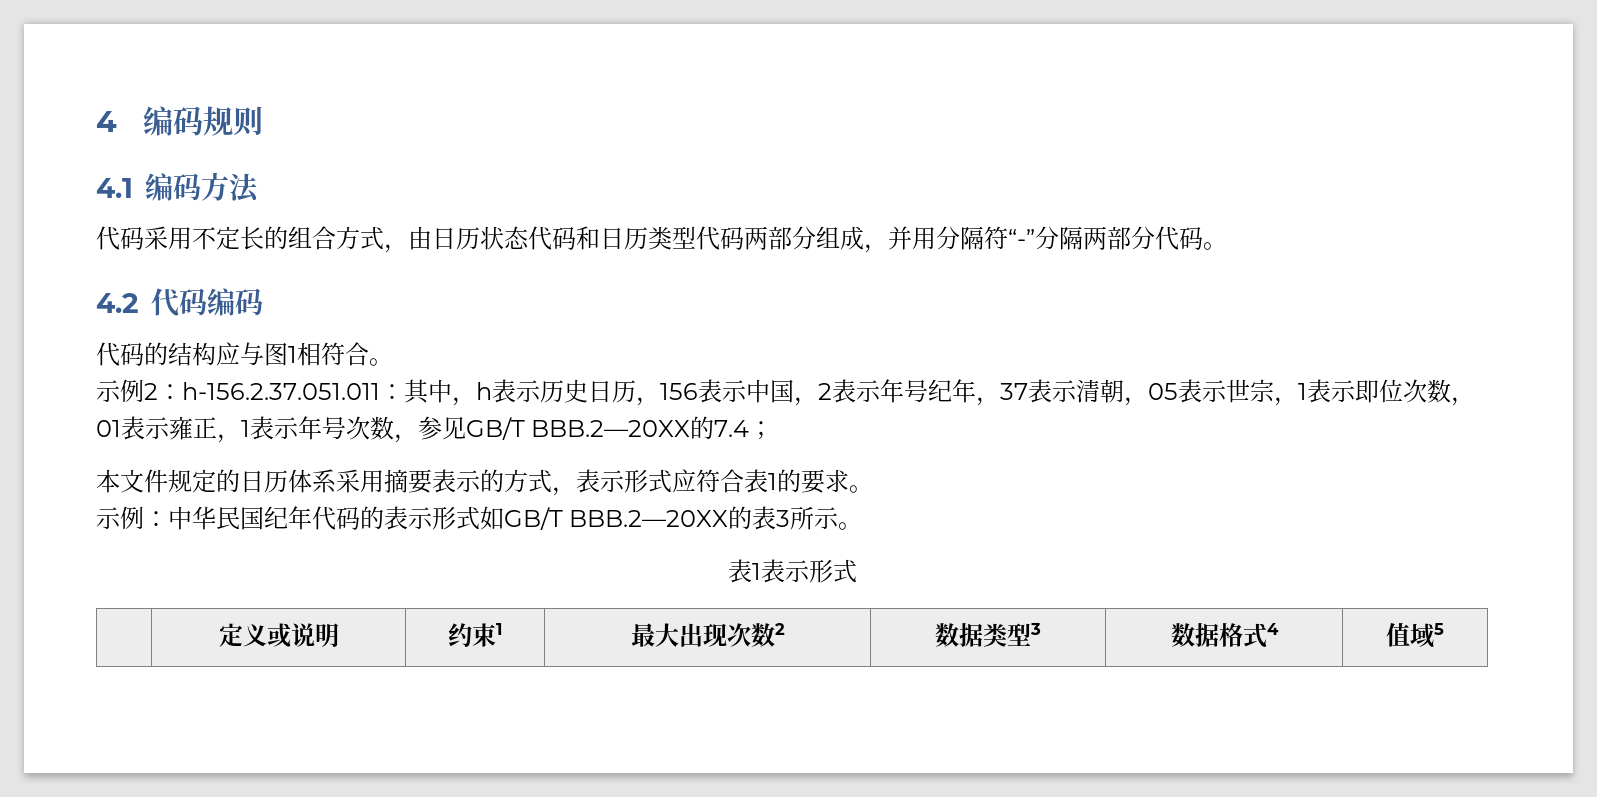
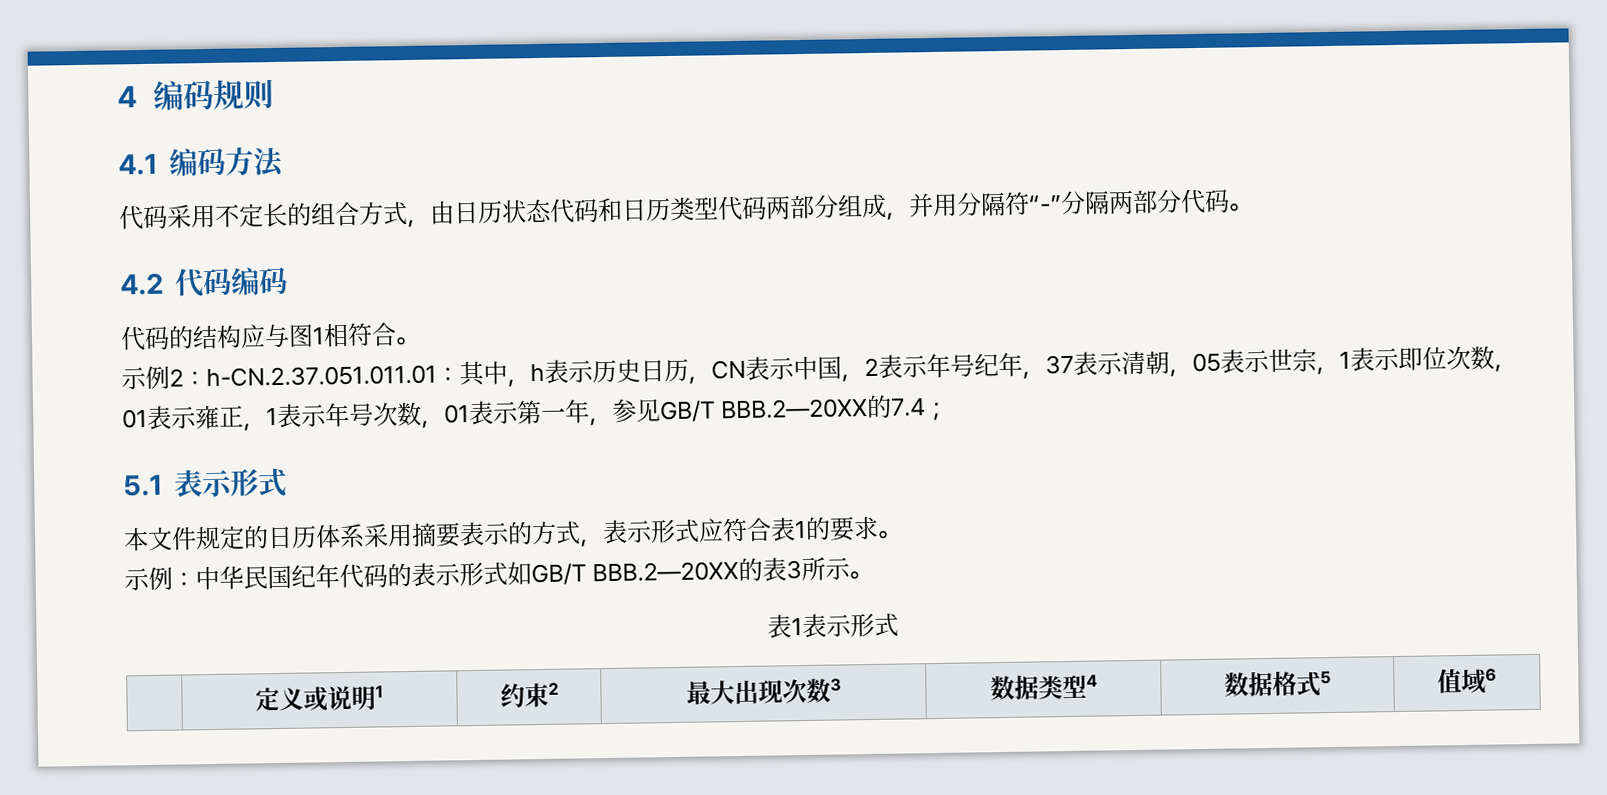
- 示例2：h-156.2.37.051.011：其中，h表示历史日历，156表示中国，2表示年号纪年，37表示清朝，05表示世宗，1表示即位次数，01表示雍正，1表示年号次数，参见GB/T BBB.2—20XX的7.4；
+ 示例2：h-CN.2.37.051.011.01：其中，h表示历史日历，CN表示中国，2表示年号纪年，37表示清朝，05表示世宗，1表示即位次数，01表示雍正，1表示年号次数，01表示第一年，参见GB/T BBB.2—20XX的7.4；
+ 5.1表示形式
- | 定义或说明 | 约束1 | 最大出现次数2 | 数据类型3 | 数据格式4 | 值域5
+ | 定义或说明1 | 约束2 | 最大出现次数3 | 数据类型4 | 数据格式5 | 值域6

